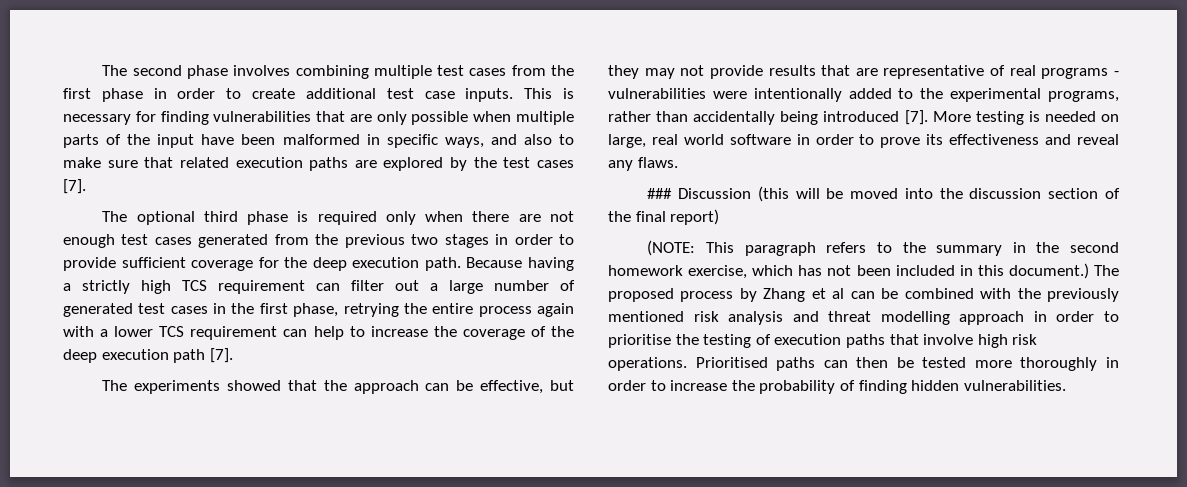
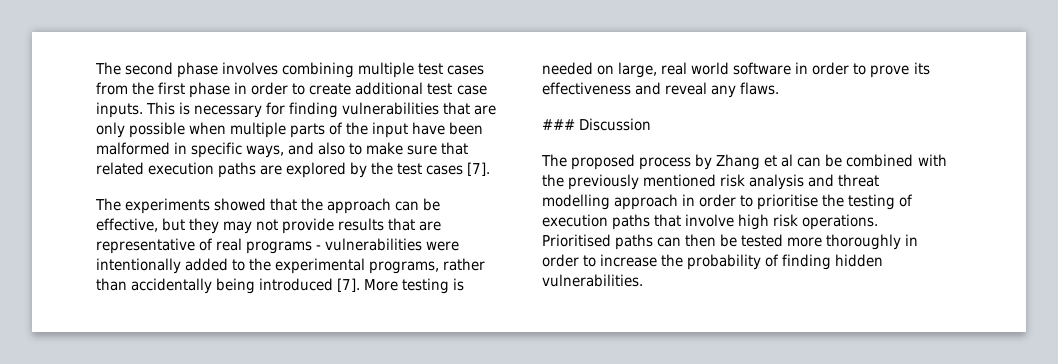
- The optional third phase is required only when there are not enough test cases generated from the previous two stages in order to provide sufficient coverage for the deep execution path. Because having a strictly high TCS requirement can filter out a large number of generated test cases in the first phase, retrying the entire process again with a lower TCS requirement can help to increase the coverage of the deep execution path [7].
- ### Discussion (this will be moved into the discussion section of the final report)
- (NOTE: This paragraph refers to the summary in the second homework exercise, which has not been included in this document.) The proposed process by Zhang et al can be combined with the previously mentioned risk analysis and threat modelling approach in order to prioritise the testing of execution paths that involve high risk operations.
+ ### Discussion
+ The proposed process by Zhang et al can be combined with the previously mentioned risk analysis and threat modelling approach in order to prioritise the testing of execution paths that involve high risk operations.

